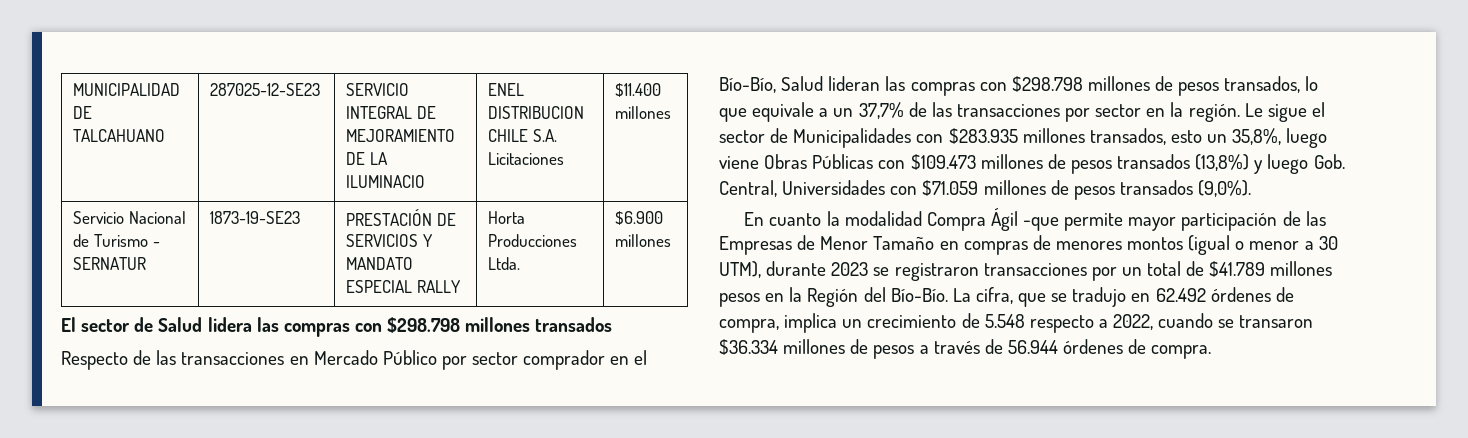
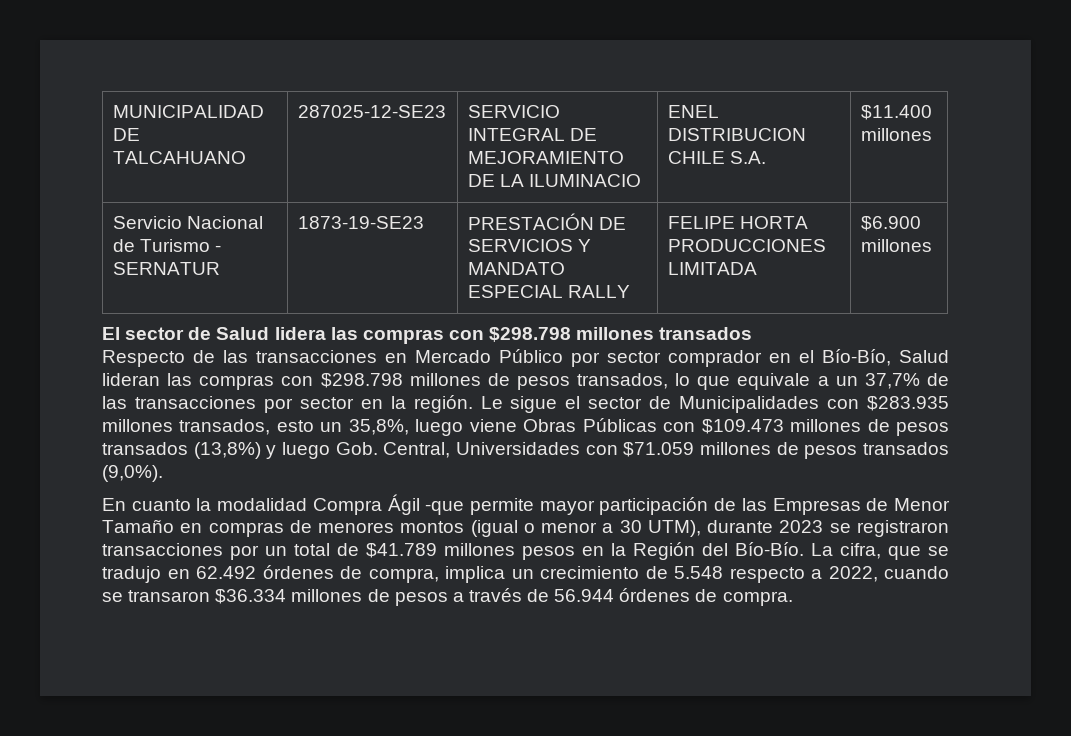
- MUNICIPALIDAD DE TALCAHUANO | 287025-12-SE23 | SERVICIO INTEGRAL DE MEJORAMIENTO DE LA ILUMINACIO | ENEL DISTRIBUCION CHILE S.A. Licitaciones | $11.400 millones
+ MUNICIPALIDAD DE TALCAHUANO | 287025-12-SE23 | SERVICIO INTEGRAL DE MEJORAMIENTO DE LA ILUMINACIO | ENEL DISTRIBUCION CHILE S.A. | $11.400 millones
- Servicio Nacional de Turismo - SERNATUR | 1873-19-SE23 | PRESTACIÓN DE SERVICIOS Y MANDATO ESPECIAL RALLY | Horta Producciones Ltda. | $6.900 millones
+ Servicio Nacional de Turismo - SERNATUR | 1873-19-SE23 | PRESTACIÓN DE SERVICIOS Y MANDATO ESPECIAL RALLY | FELIPE HORTA PRODUCCIONES LIMITADA | $6.900 millones

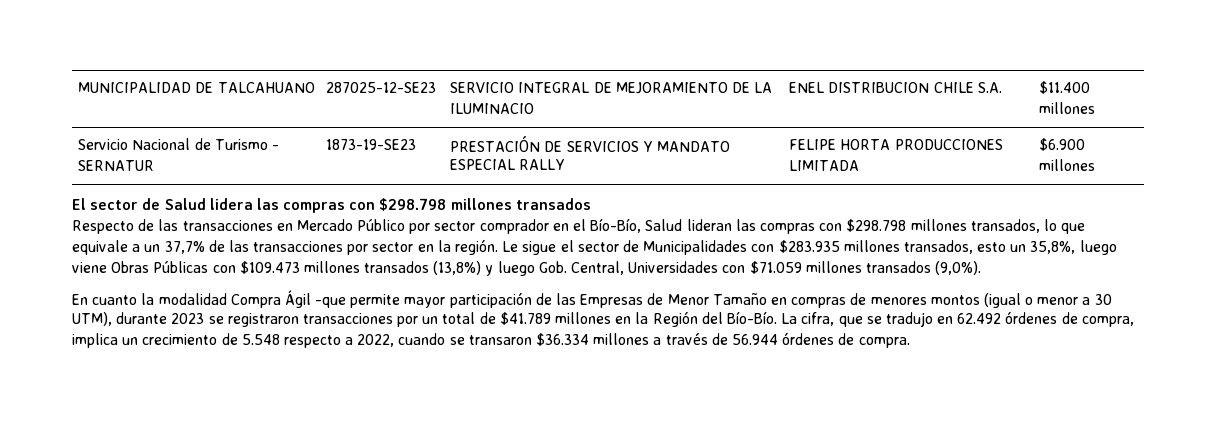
- Respecto de las transacciones en Mercado Público por sector comprador en el Bío-Bío, Salud lideran las compras con $298.798 millones de pesos transados, lo que equivale a un 37,7% de las transacciones por sector en la región.
+ Respecto de las transacciones en Mercado Público por sector comprador en el Bío-Bío, Salud lideran las compras con $298.798 millones transados, lo que equivale a un 37,7% de las transacciones por sector en la región.
- Le sigue el sector de Municipalidades con $283.935 millones transados, esto un 35,8%, luego viene Obras Públicas con $109.473 millones de pesos transados (13,8%) y luego Gob. Central, Universidades con $71.059 millones de pesos transados (9,0%).
+ Le sigue el sector de Municipalidades con $283.935 millones transados, esto un 35,8%, luego viene Obras Públicas con $109.473 millones transados (13,8%) y luego Gob. Central, Universidades con $71.059 millones transados (9,0%).
- En cuanto la modalidad Compra Ágil -que permite mayor participación de las Empresas de Menor Tamaño en compras de menores montos (igual o menor a 30 UTM), durante 2023 se registraron transacciones por un total de $41.789 millones pesos en la Región del Bío-Bío.
+ En cuanto la modalidad Compra Ágil -que permite mayor participación de las Empresas de Menor Tamaño en compras de menores montos (igual o menor a 30 UTM), durante 2023 se registraron transacciones por un total de $41.789 millones en la Región del Bío-Bío.
- La cifra, que se tradujo en 62.492 órdenes de compra, implica un crecimiento de 5.548 respecto a 2022, cuando se transaron $36.334 millones de pesos a través de 56.944 órdenes de compra.
+ La cifra, que se tradujo en 62.492 órdenes de compra, implica un crecimiento de 5.548 respecto a 2022, cuando se transaron $36.334 millones a través de 56.944 órdenes de compra.

